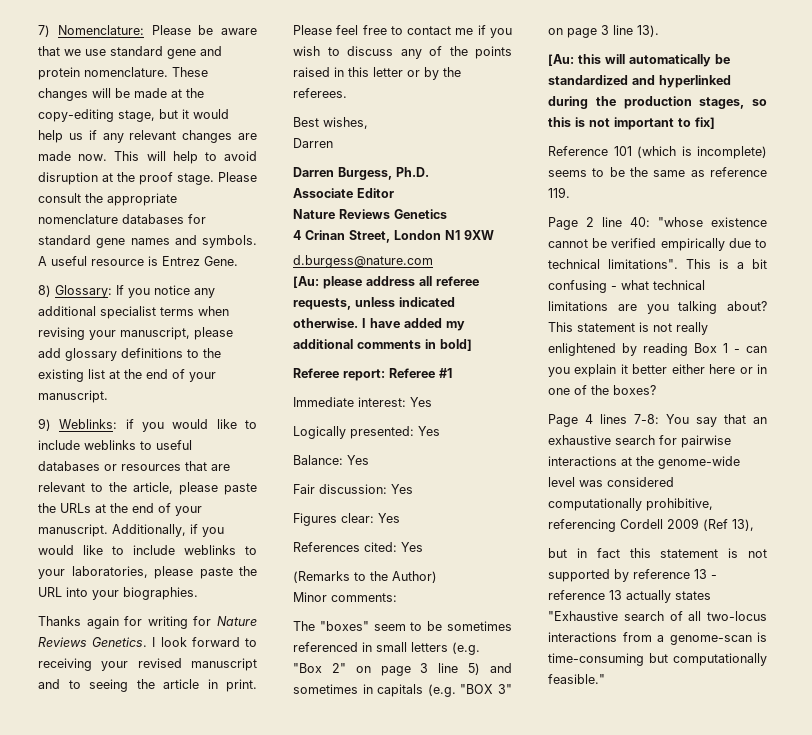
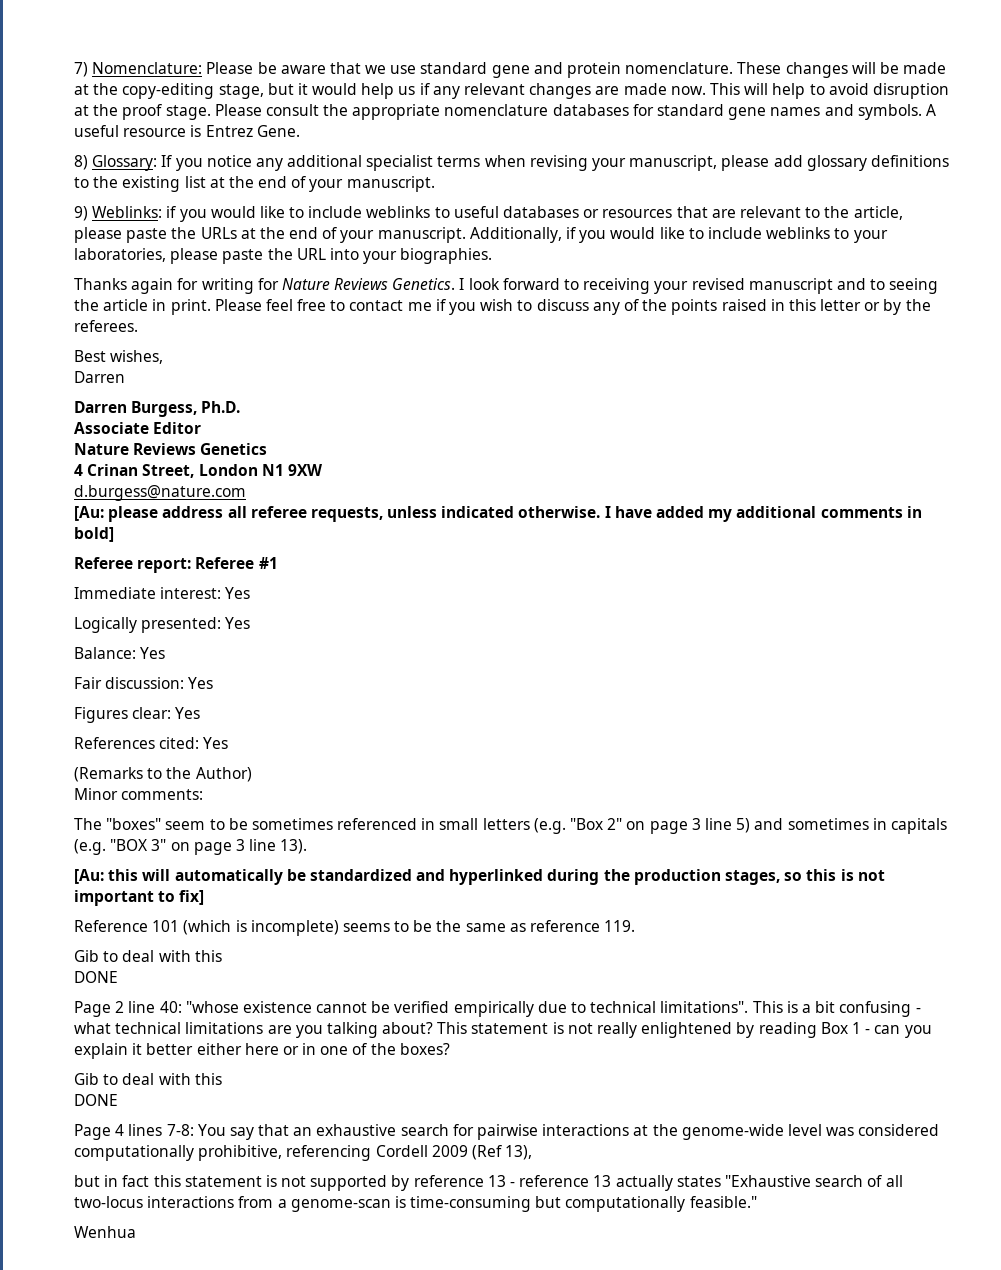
  Reference 101 (which is incomplete) seems to be the same as reference 119.
+ Gib to deal with this
+ DONE
  This statement is not really enlightened by reading Box 1 - can you explain it better either here or in one of the boxes?
+ Gib to deal with this
+ DONE
+ Wenhua

